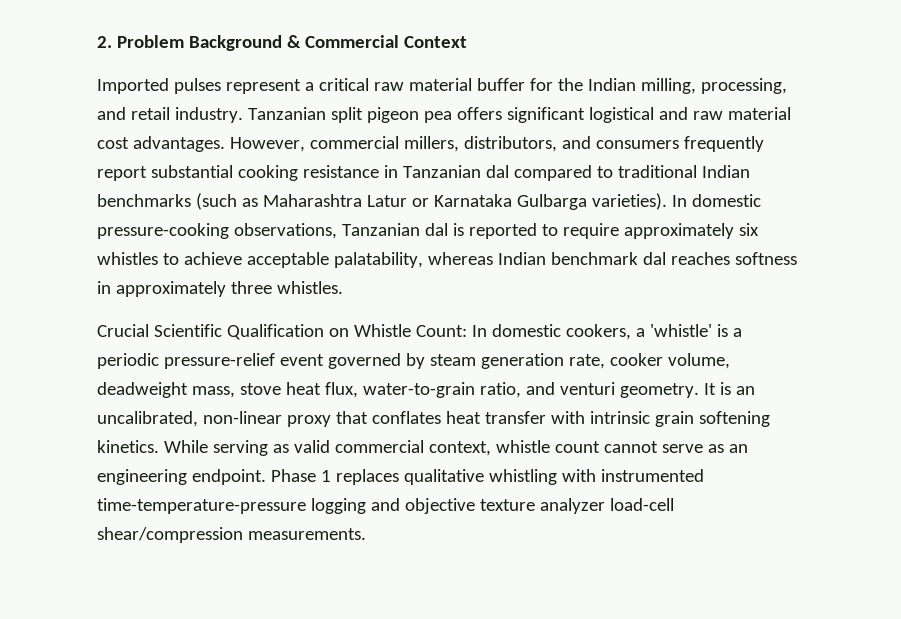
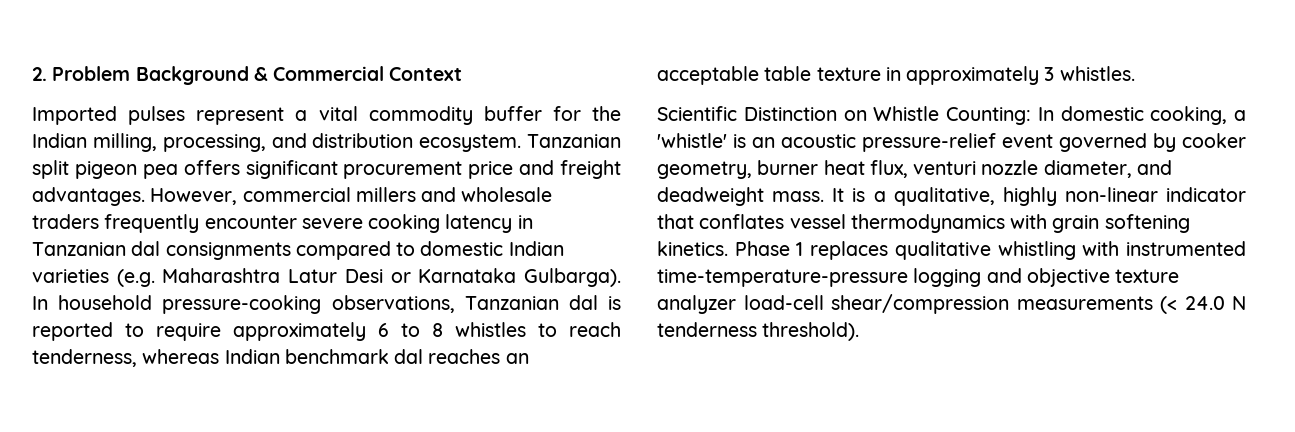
- Imported pulses represent a critical raw material buffer for the Indian milling, processing, and retail industry.
+ Imported pulses represent a vital commodity buffer for the Indian milling, processing, and distribution ecosystem.
- Tanzanian split pigeon pea offers significant logistical and raw material cost advantages. However, commercial millers, distributors, and consumers frequently report substantial cooking resistance in Tanzanian dal compared to traditional Indian benchmarks (such as Maharashtra Latur or Karnataka Gulbarga varieties). In domestic pressure-cooking observations, Tanzanian dal is reported to require approximately six whistles to achieve acceptable palatability, whereas Indian benchmark dal reaches softness in approximately three whistles.
+ Tanzanian split pigeon pea offers significant procurement price and freight advantages. However, commercial millers and wholesale traders frequently encounter severe cooking latency in Tanzanian dal consignments compared to domestic Indian varieties (e.g. Maharashtra Latur Desi or Karnataka Gulbarga). In household pressure-cooking observations, Tanzanian dal is reported to require approximately 6 to 8 whistles to reach tenderness, whereas Indian benchmark dal reaches an acceptable table texture in approximately 3 whistles.
- Crucial Scientific Qualification on Whistle Count: In domestic cookers, a 'whistle' is a periodic pressure-relief event governed by steam generation rate, cooker volume, deadweight mass, stove heat flux, water-to-grain ratio, and venturi geometry. It is an uncalibrated, non-linear proxy that conflates heat transfer with intrinsic grain softening kinetics. While serving as valid commercial context, whistle count cannot serve as an engineering endpoint.
+ Scientific Distinction on Whistle Counting: In domestic cooking, a 'whistle' is an acoustic pressure-relief event governed by cooker geometry, burner heat flux, venturi nozzle diameter, and deadweight mass. It is a qualitative, highly non-linear indicator that conflates vessel thermodynamics with grain softening kinetics.
- Phase 1 replaces qualitative whistling with instrumented time-temperature-pressure logging and objective texture analyzer load-cell shear/compression measurements.
+ Phase 1 replaces qualitative whistling with instrumented time-temperature-pressure logging and objective texture analyzer load-cell shear/compression measurements (< 24.0 N tenderness threshold).

